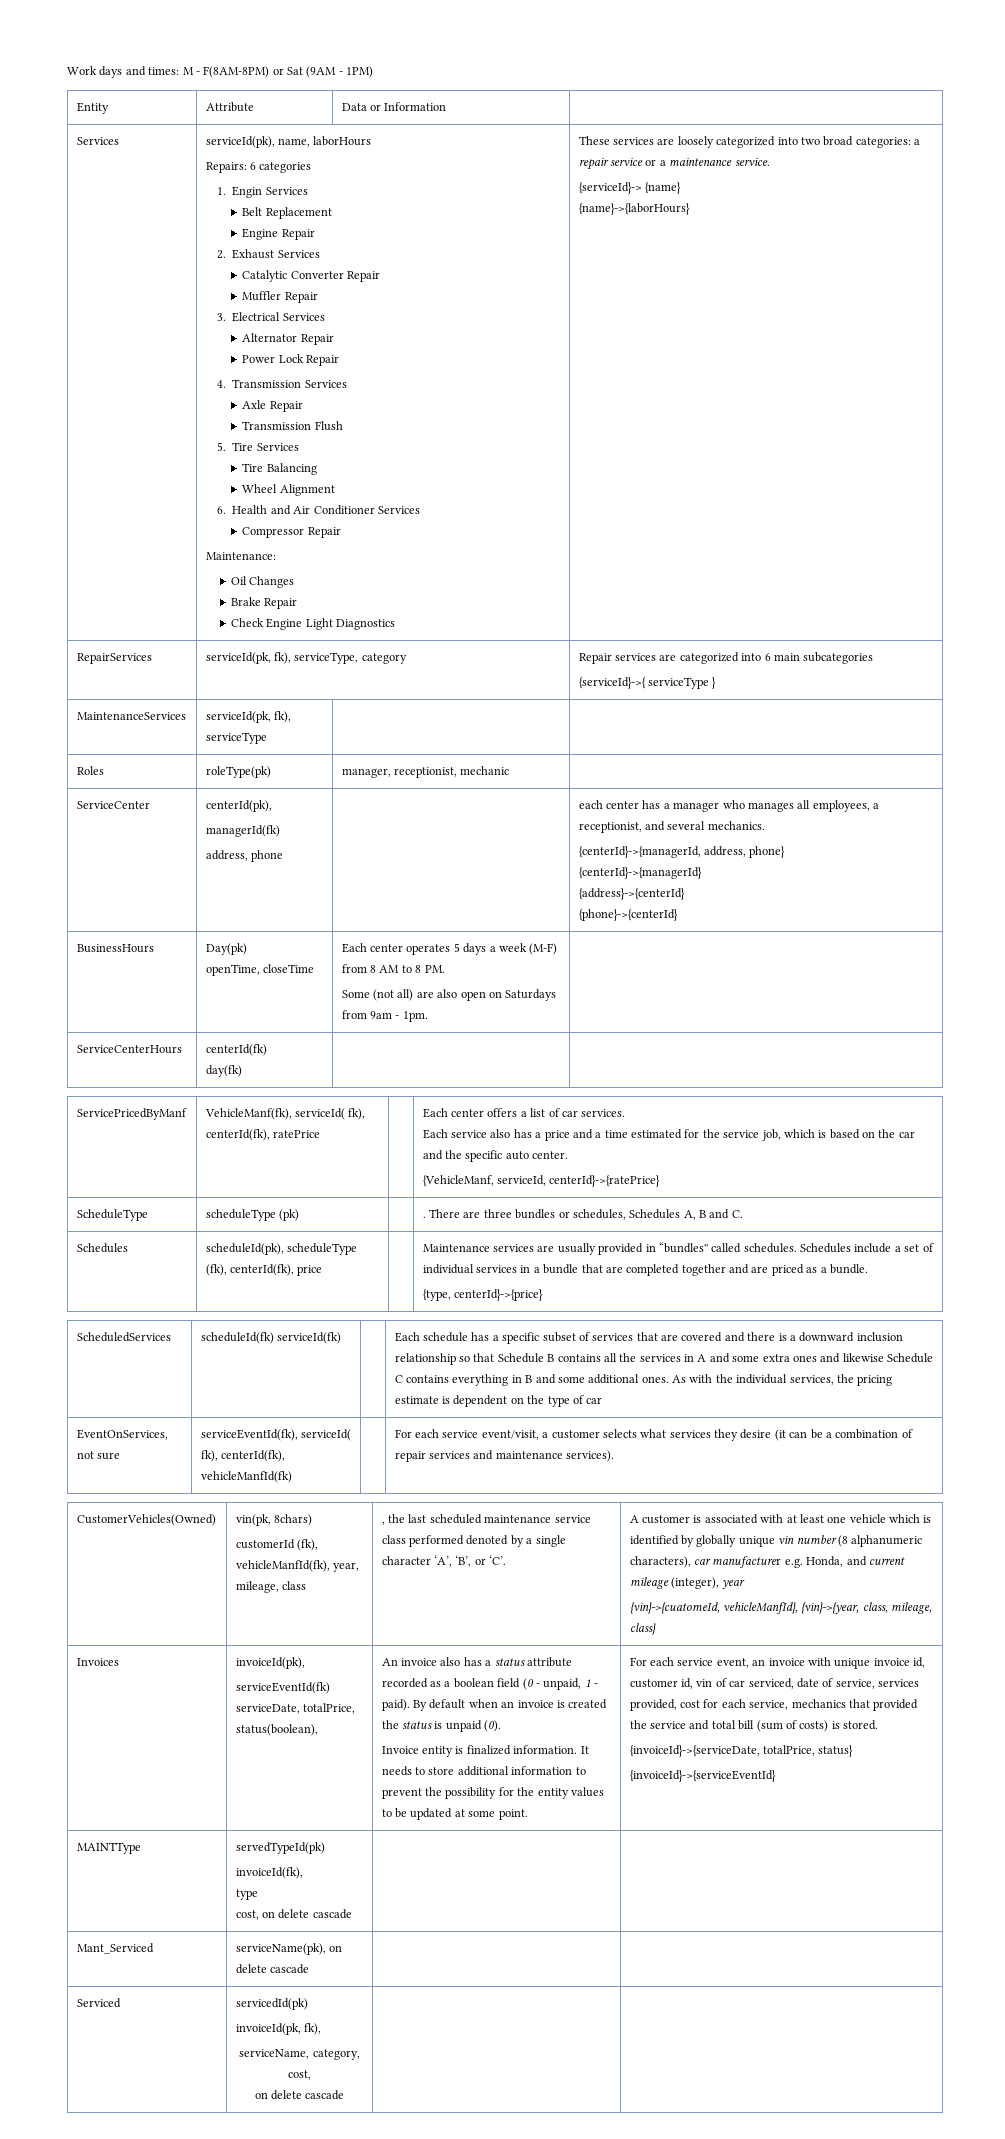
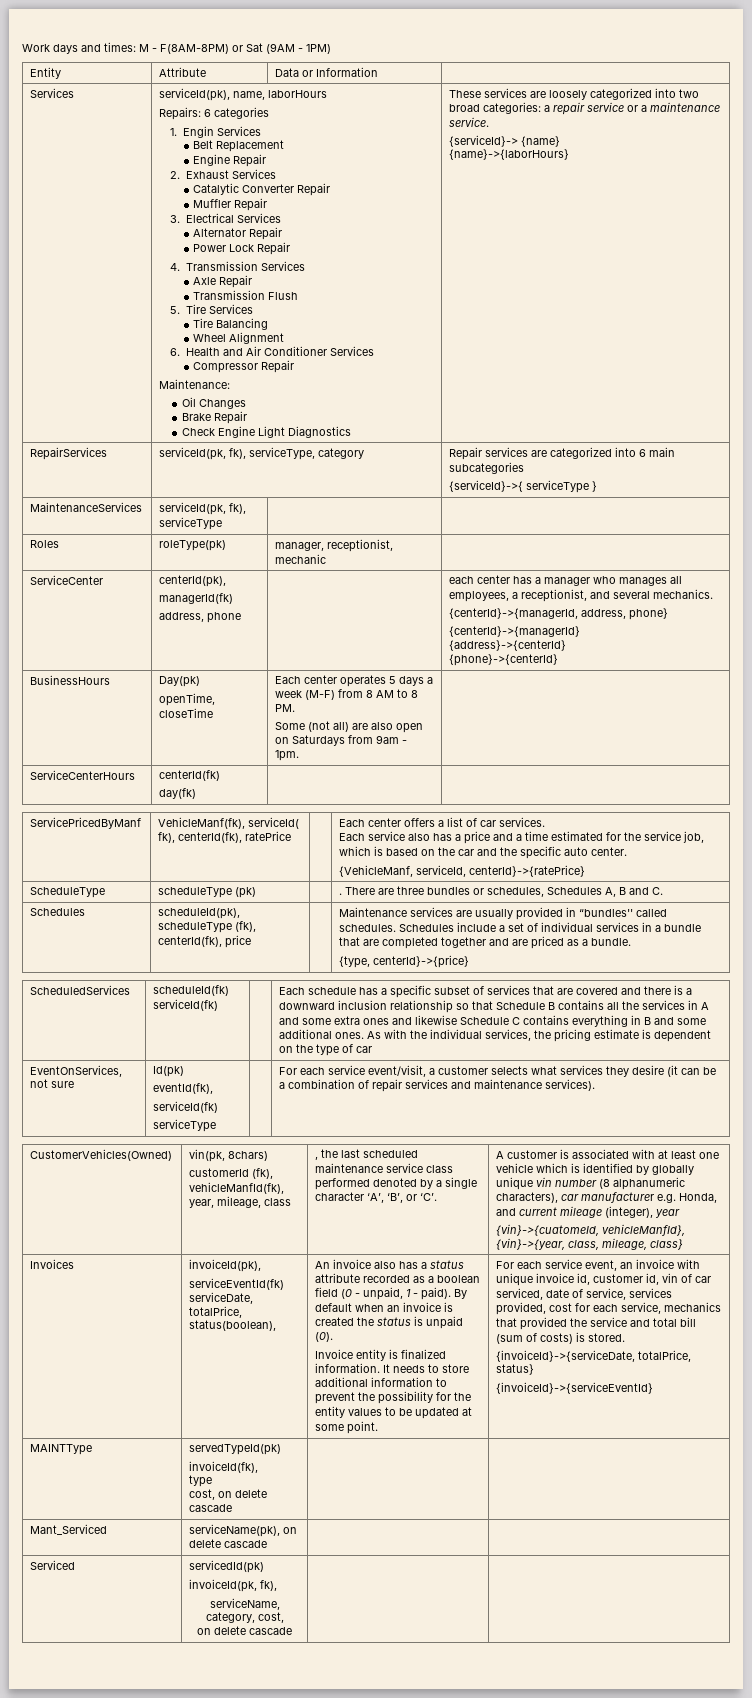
- EventOnServices, not sure | serviceEventId(fk), serviceId( fk), centerId(fk), vehicleManfId(fk) | | For each service event/visit, a customer selects what services they desire (it can be a combination of repair services and maintenance services).
+ EventOnServices, not sure | Id(pk)
+ eventId(fk),
+ serviceId(fk)
+ serviceType | | For each service event/visit, a customer selects what services they desire (it can be a combination of repair services and maintenance services).

